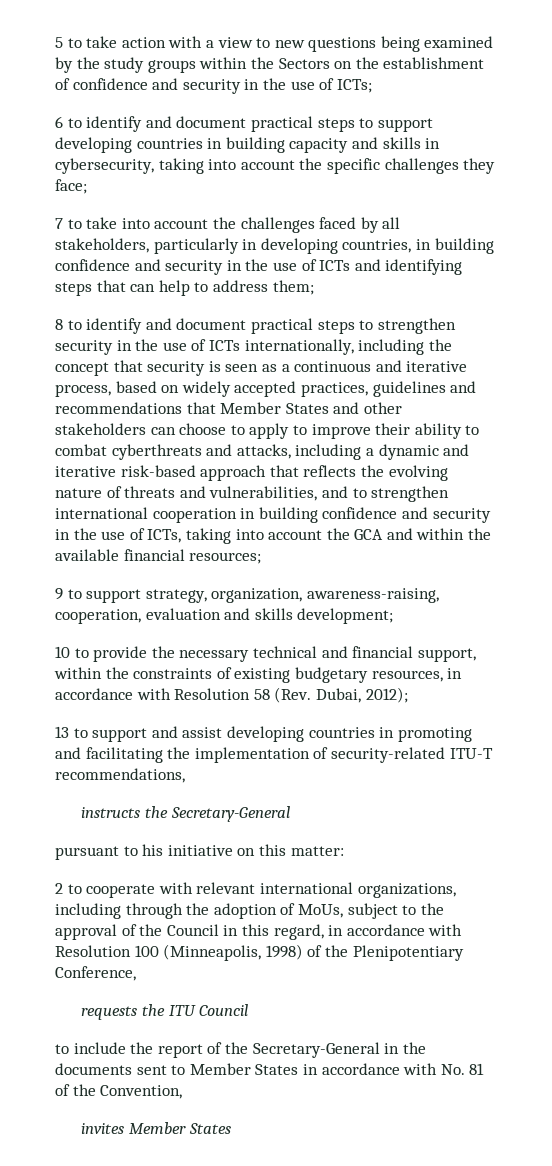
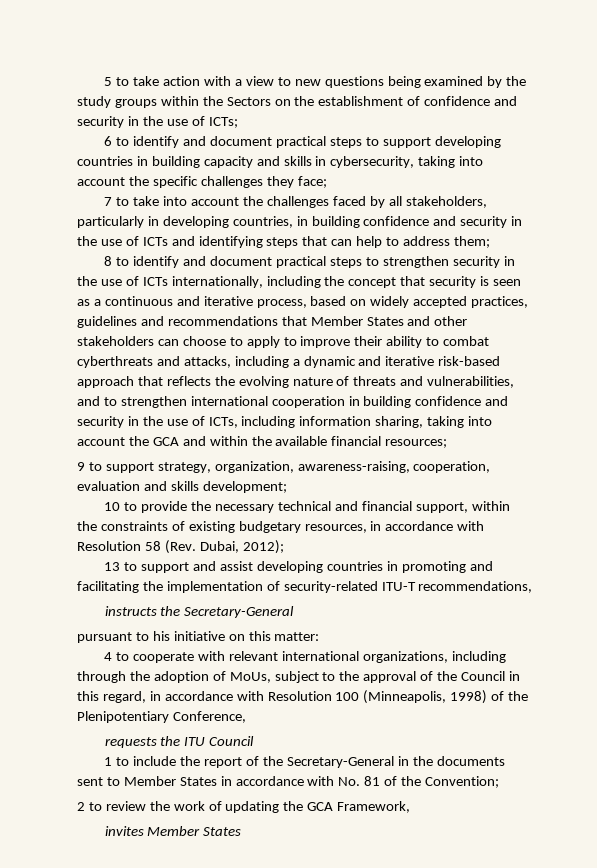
- 8 to identify and document practical steps to strengthen security in the use of ICTs internationally, including the concept that security is seen as a continuous and iterative process, based on widely accepted practices, guidelines and recommendations that Member States and other stakeholders can choose to apply to improve their ability to combat cyberthreats and attacks, including a dynamic and iterative risk-based approach that reflects the evolving nature of threats and vulnerabilities, and to strengthen international cooperation in building confidence and security in the use of ICTs, taking into account the GCA and within the available financial resources;
+ 8 to identify and document practical steps to strengthen security in the use of ICTs internationally, including the concept that security is seen as a continuous and iterative process, based on widely accepted practices, guidelines and recommendations that Member States and other stakeholders can choose to apply to improve their ability to combat cyberthreats and attacks, including a dynamic and iterative risk-based approach that reflects the evolving nature of threats and vulnerabilities, and to strengthen international cooperation in building confidence and security in the use of ICTs, including information sharing, taking into account the GCA and within the available financial resources;
- 2 to cooperate with relevant international organizations, including through the adoption of MoUs, subject to the approval of the Council in this regard, in accordance with Resolution 100 (Minneapolis, 1998) of the Plenipotentiary Conference,
+ 4 to cooperate with relevant international organizations, including through the adoption of MoUs, subject to the approval of the Council in this regard, in accordance with Resolution 100 (Minneapolis, 1998) of the Plenipotentiary Conference,
- to include the report of the Secretary-General in the documents sent to Member States in accordance with No. 81 of the Convention,
+ 1 to include the report of the Secretary-General in the documents sent to Member States in accordance with No. 81 of the Convention;
+ 2 to review the work of updating the GCA Framework,

